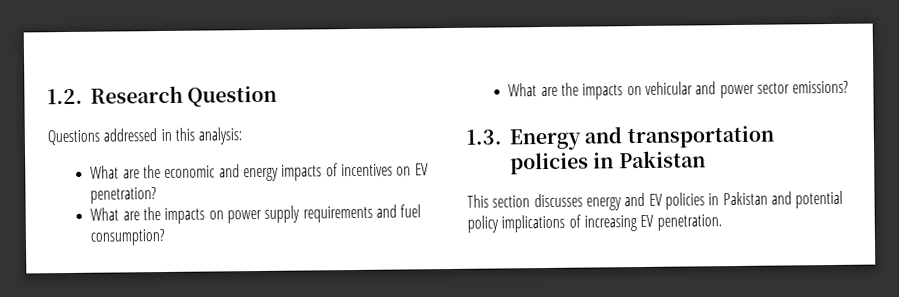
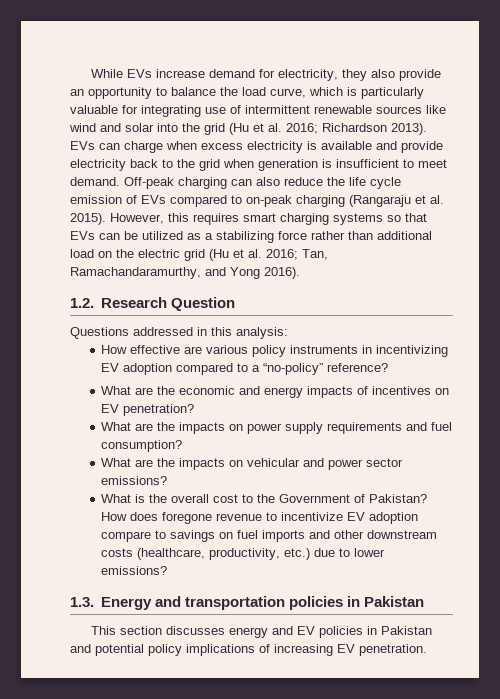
+ While EVs increase demand for electricity, they also provide an opportunity to balance the load curve, which is particularly valuable for integrating use of intermittent renewable sources like wind and solar into the grid (Hu et al. 2016; Richardson 2013). EVs can charge when excess electricity is available and provide electricity back to the grid when generation is insufficient to meet demand. Off-peak charging can also reduce the life cycle emission of EVs compared to on-peak charging (Rangaraju et al. 2015). However, this requires smart charging systems so that EVs can be utilized as a stabilizing force rather than additional load on the electric grid (Hu et al. 2016; Tan, Ramachandaramurthy, and Yong 2016).
+ How effective are various policy instruments in incentivizing EV adoption compared to a “no-policy” reference?
+ What is the overall cost to the Government of Pakistan? How does foregone revenue to incentivize EV adoption compare to savings on fuel imports and other downstream costs (healthcare, productivity, etc.) due to lower emissions?

